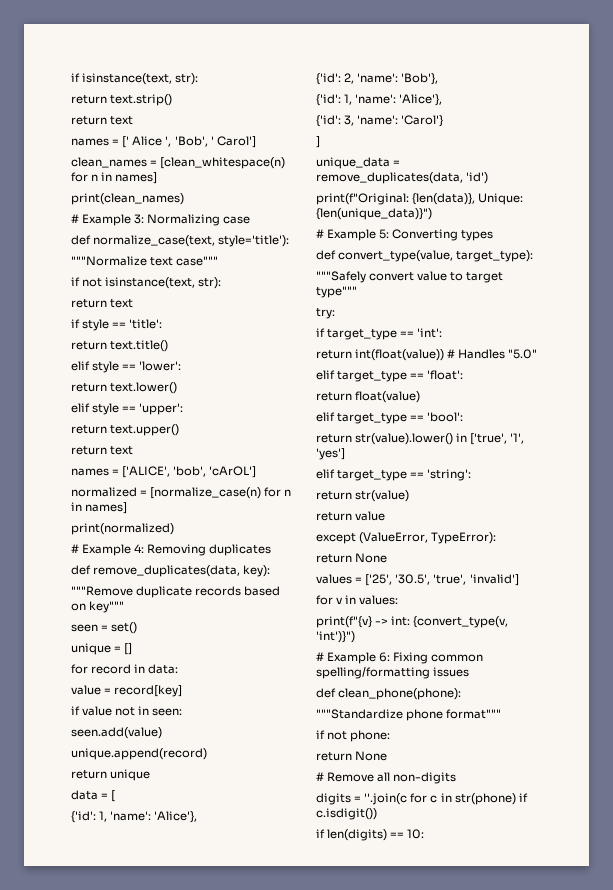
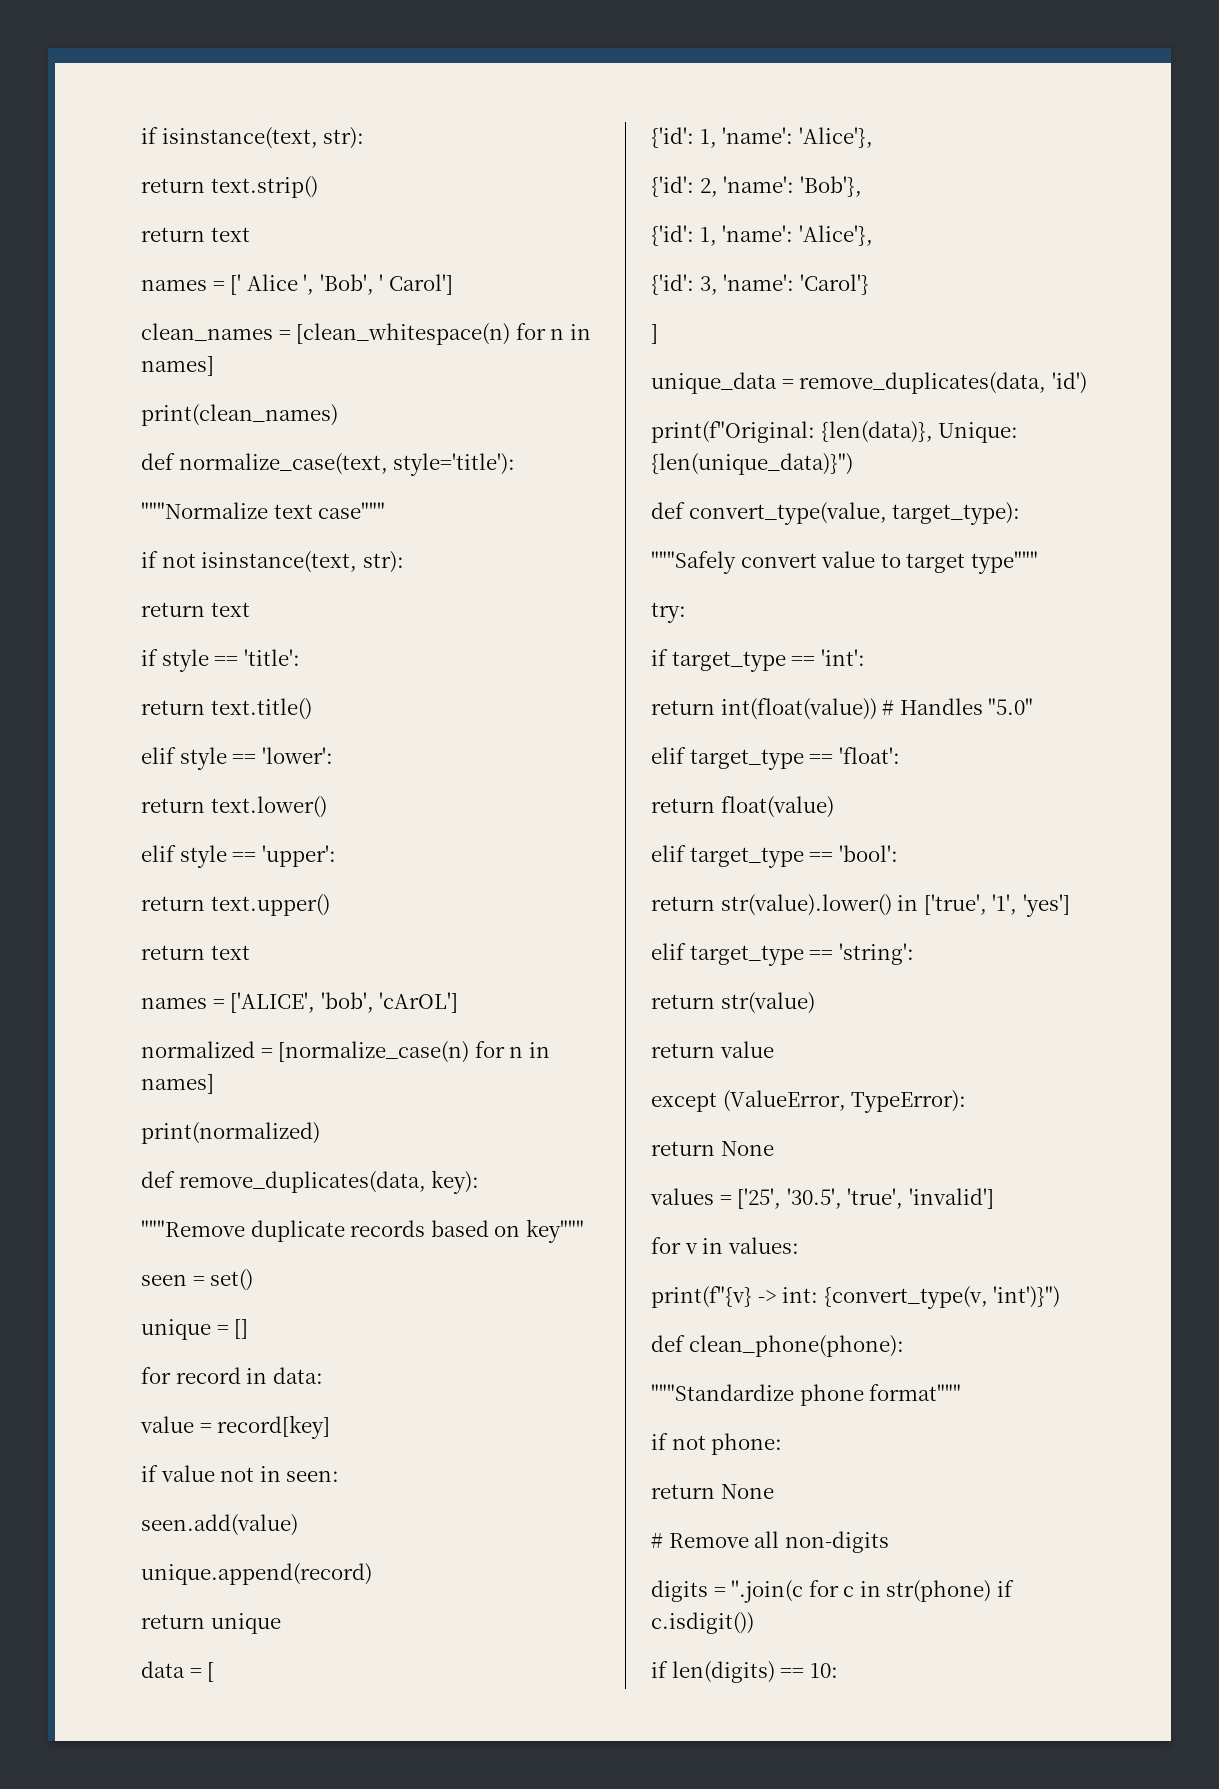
- # Example 3: Normalizing case
- # Example 4: Removing duplicates
- # Example 5: Converting types
- # Example 6: Fixing common spelling/formatting issues

